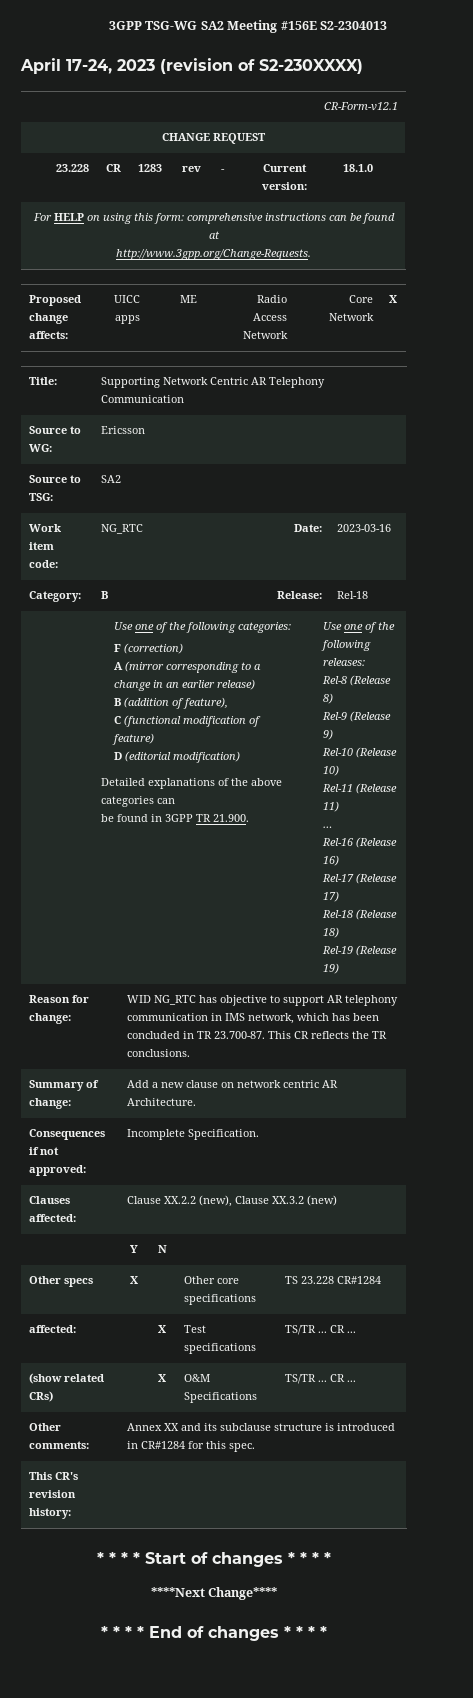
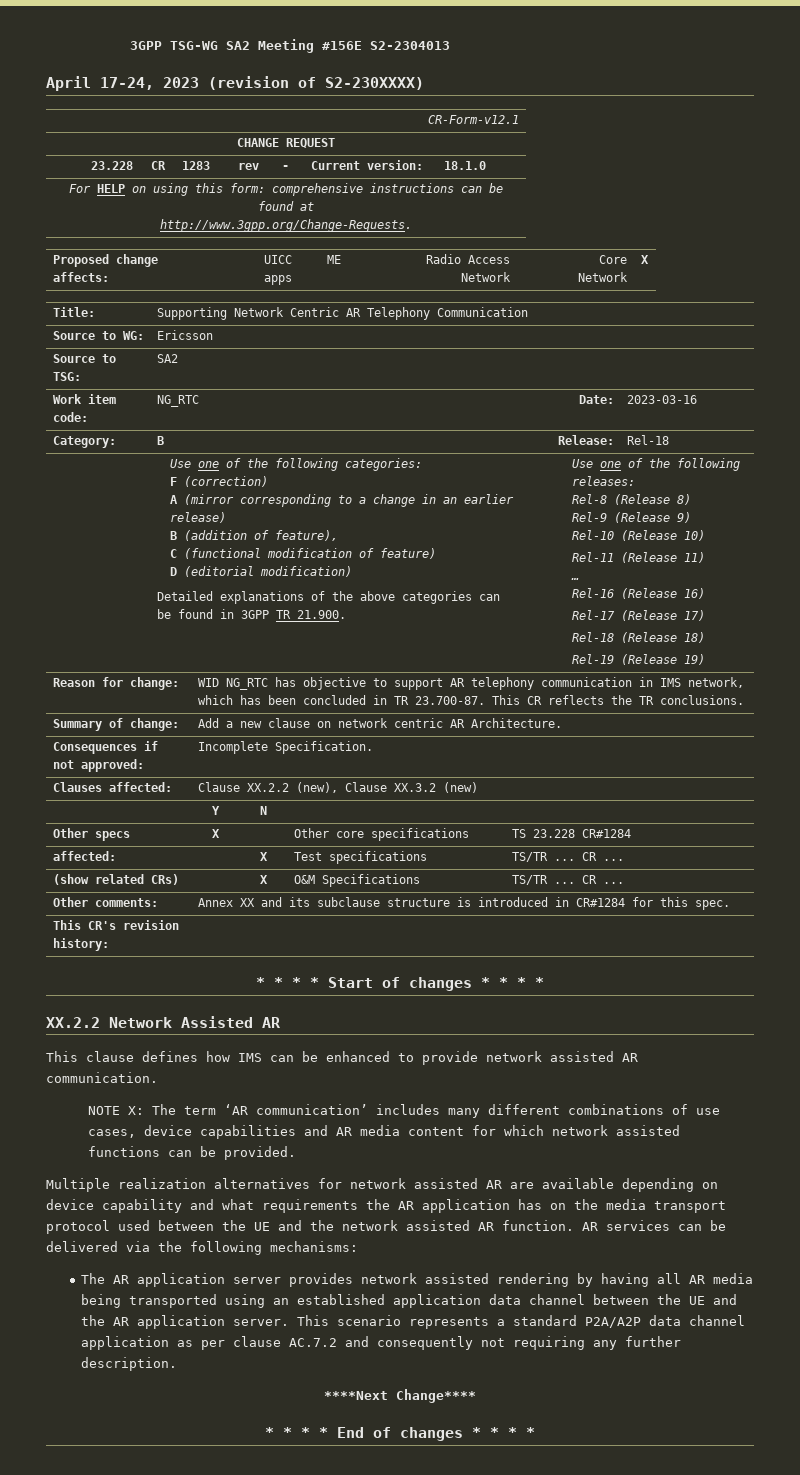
+ XX.2.2 Network Assisted AR
+ This clause defines how IMS can be enhanced to provide network assisted AR communication.
+ NOTE X: The term ‘AR communication’ includes many different combinations of use cases, device capabilities and AR media content for which network assisted functions can be provided.
+ Multiple realization alternatives for network assisted AR are available depending on device capability and what requirements the AR application has on the media transport protocol used between the UE and the network assisted AR function. AR services can be delivered via the following mechanisms:
+ The AR application server provides network assisted rendering by having all AR media being transported using an established application data channel between the UE and the AR application server. This scenario represents a standard P2A/A2P data channel application as per clause AC.7.2 and consequently not requiring any further description.

